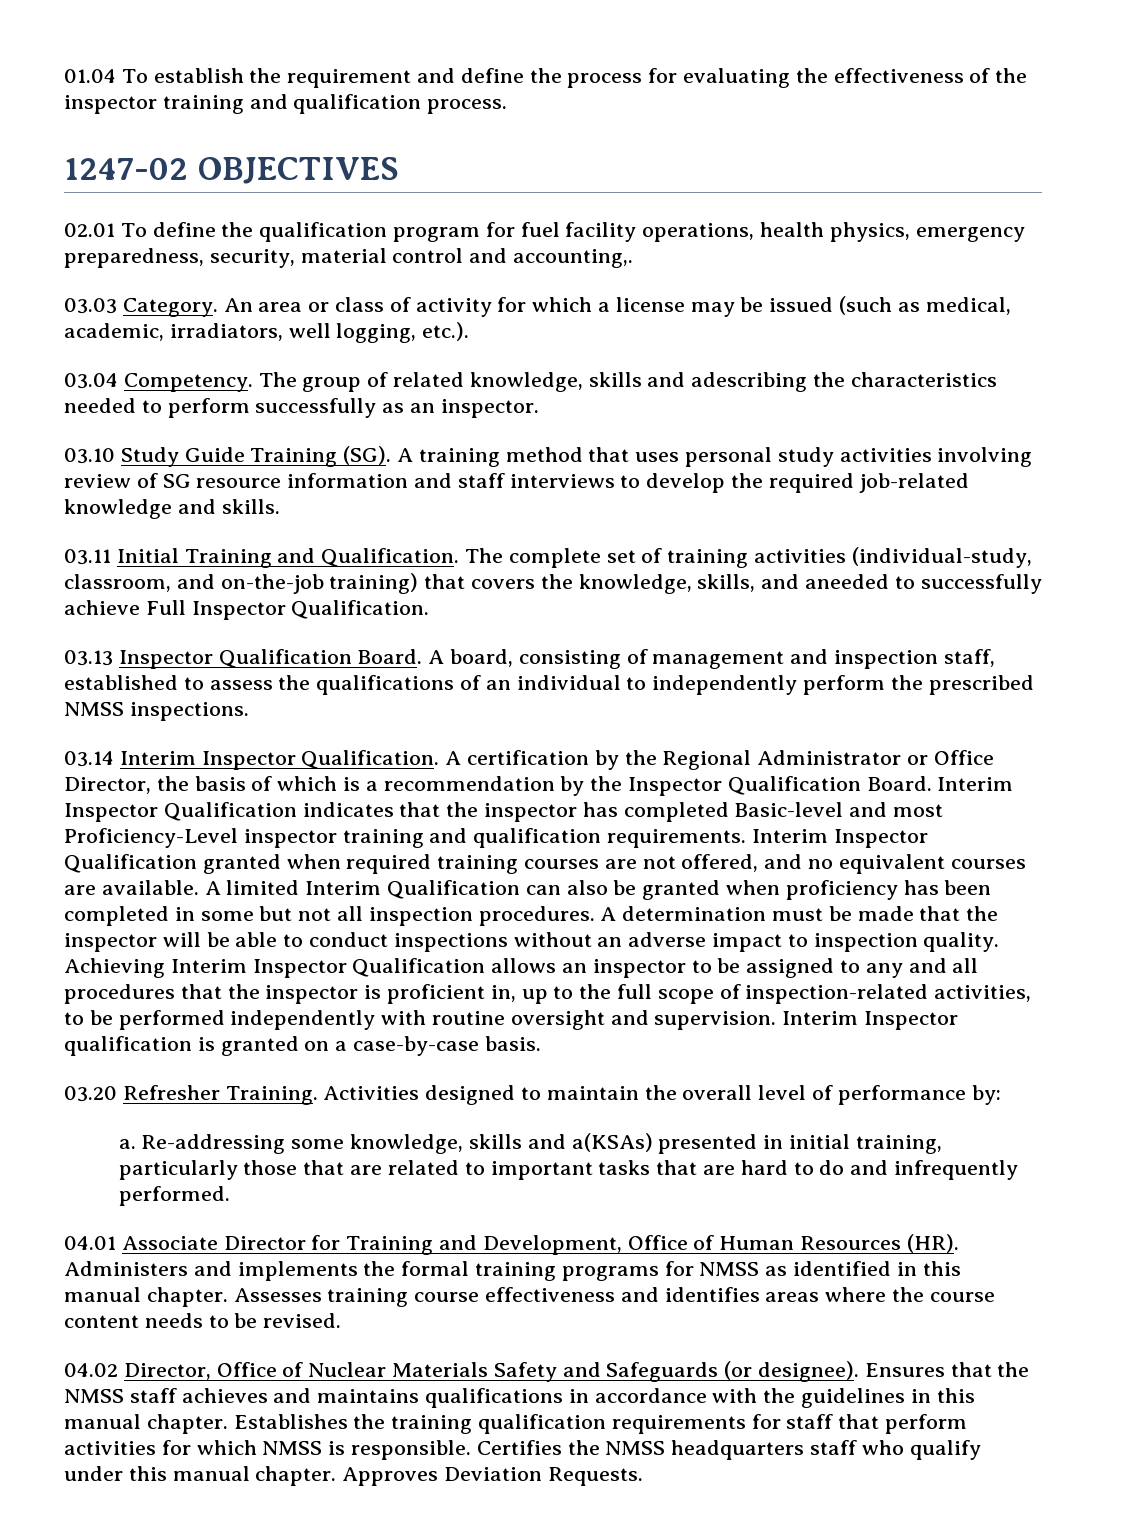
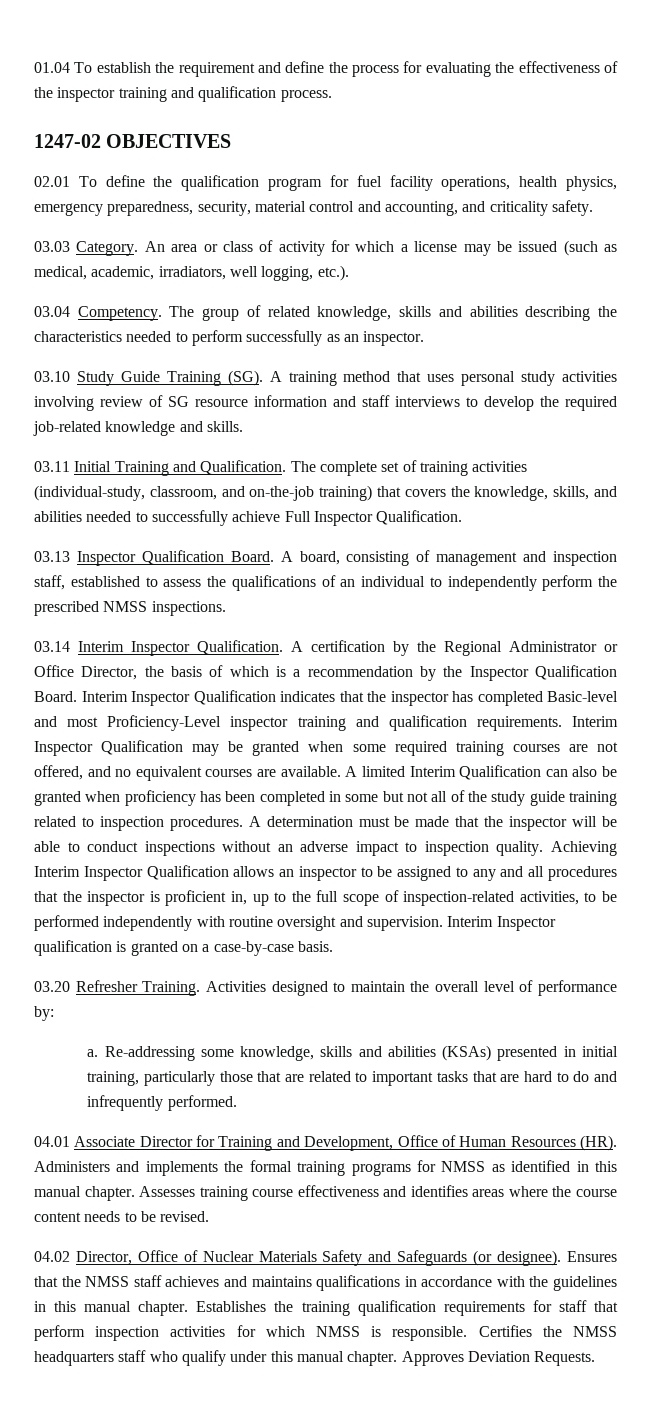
- 02.01 To define the qualification program for fuel facility operations, health physics, emergency preparedness, security, material control and accounting,.
+ 02.01 To define the qualification program for fuel facility operations, health physics, emergency preparedness, security, material control and accounting, and criticality safety.
- The group of related knowledge, skills and adescribing the characteristics needed to perform successfully as an inspector.
+ The group of related knowledge, skills and abilities describing the characteristics needed to perform successfully as an inspector.
- The complete set of training activities (individual-study, classroom, and on-the-job training) that covers the knowledge, skills, and aneeded to successfully achieve Full Inspector Qualification.
+ The complete set of training activities (individual-study, classroom, and on-the-job training) that covers the knowledge, skills, and abilities needed to successfully achieve Full Inspector Qualification.
- Interim Inspector Qualification granted when required training courses are not offered, and no equivalent courses are available.
+ Interim Inspector Qualification may be granted when some required training courses are not offered, and no equivalent courses are available.
- A limited Interim Qualification can also be granted when proficiency has been completed in some but not all inspection procedures.
+ A limited Interim Qualification can also be granted when proficiency has been completed in some but not all of the study guide training related to inspection procedures.
- Re-addressing some knowledge, skills and a(KSAs) presented in initial training, particularly those that are related to important tasks that are hard to do and infrequently performed.
+ Re-addressing some knowledge, skills and abilities (KSAs) presented in initial training, particularly those that are related to important tasks that are hard to do and infrequently performed.
- Establishes the training qualification requirements for staff that perform activities for which NMSS is responsible.
+ Establishes the training qualification requirements for staff that perform inspection activities for which NMSS is responsible.

